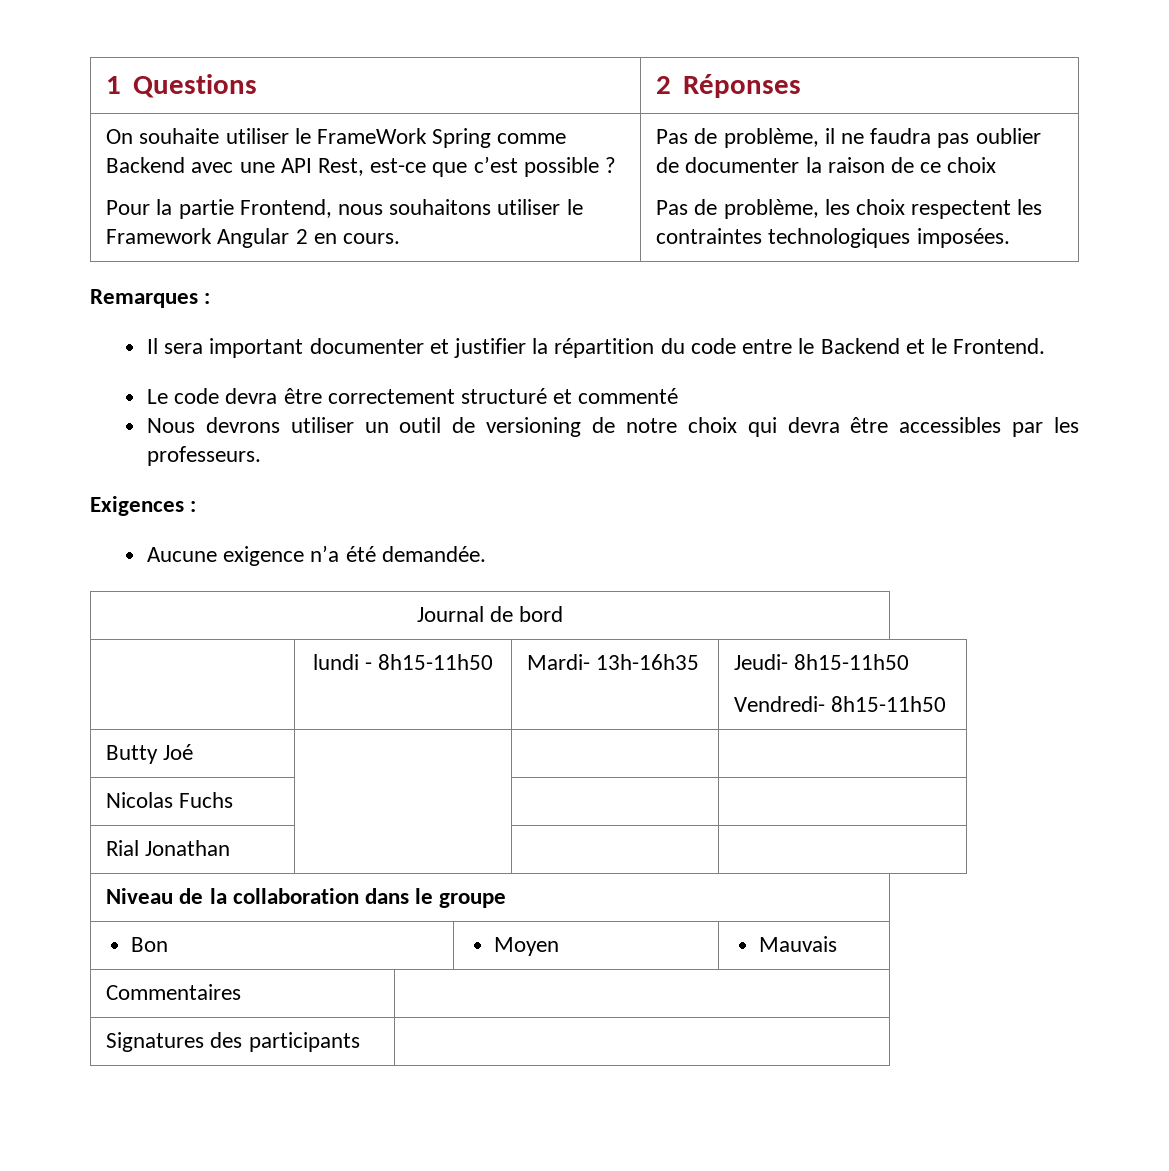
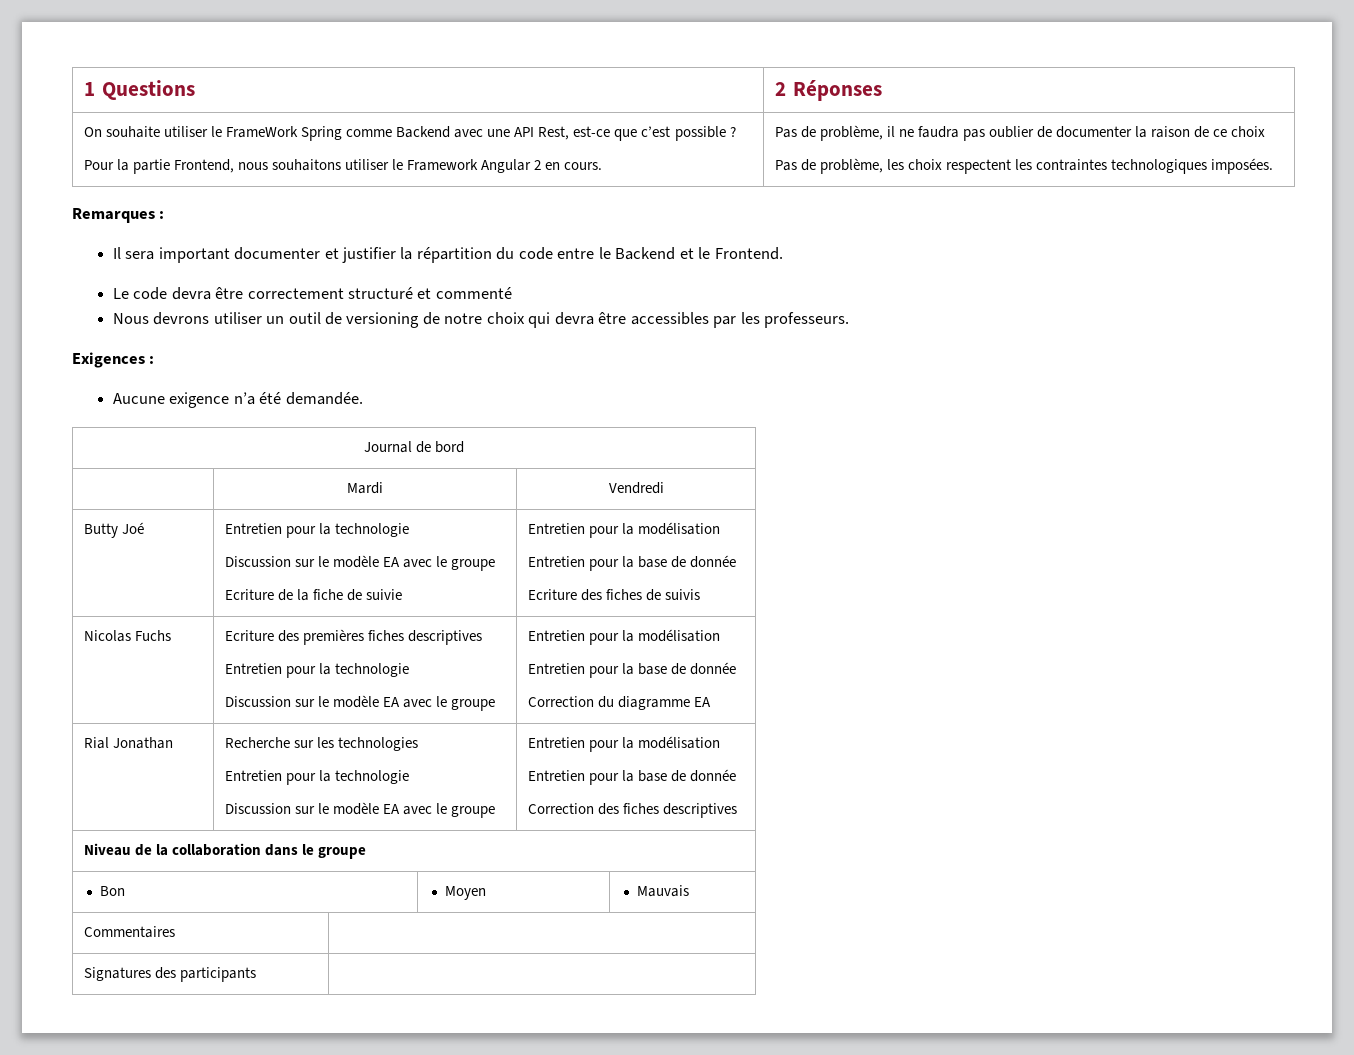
- | lundi - 8h15-11h50 | Mardi- 13h-16h35 | Jeudi- 8h15-11h50
- Vendredi- 8h15-11h50
- Butty Joé | | |
- Nicolas Fuchs | | |
- Rial Jonathan | | |
+ | Mardi | Vendredi
+ Butty Joé | Entretien pour la technologie
+ Discussion sur le modèle EA avec le groupe
+ Ecriture de la fiche de suivie | Entretien pour la modélisation
+ Entretien pour la base de donnée
+ Ecriture des fiches de suivis
+ Nicolas Fuchs | Ecriture des premières fiches descriptives
+ Entretien pour la technologie
+ Discussion sur le modèle EA avec le groupe | Entretien pour la modélisation
+ Entretien pour la base de donnée
+ Correction du diagramme EA
+ Rial Jonathan | Recherche sur les technologies
+ Entretien pour la technologie
+ Discussion sur le modèle EA avec le groupe | Entretien pour la modélisation
+ Entretien pour la base de donnée
+ Correction des fiches descriptives

